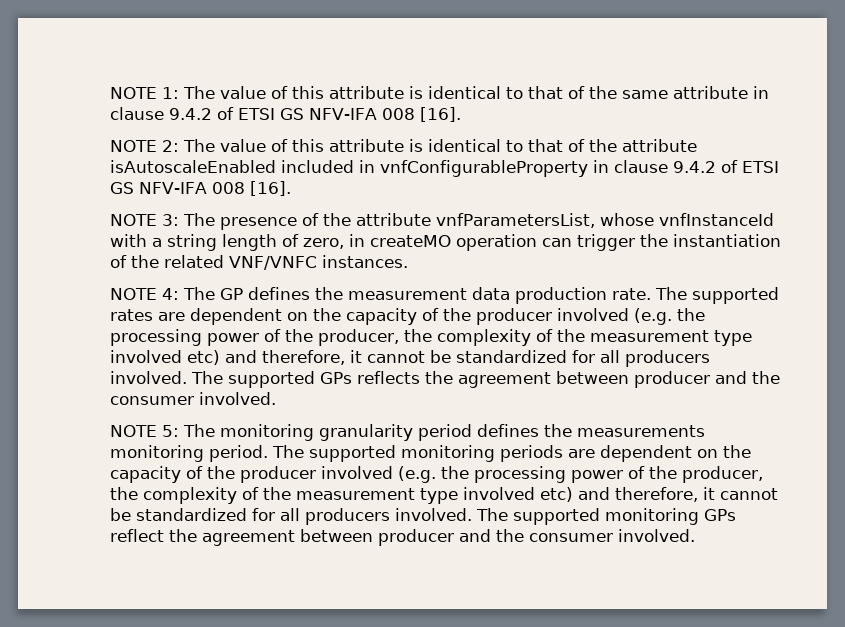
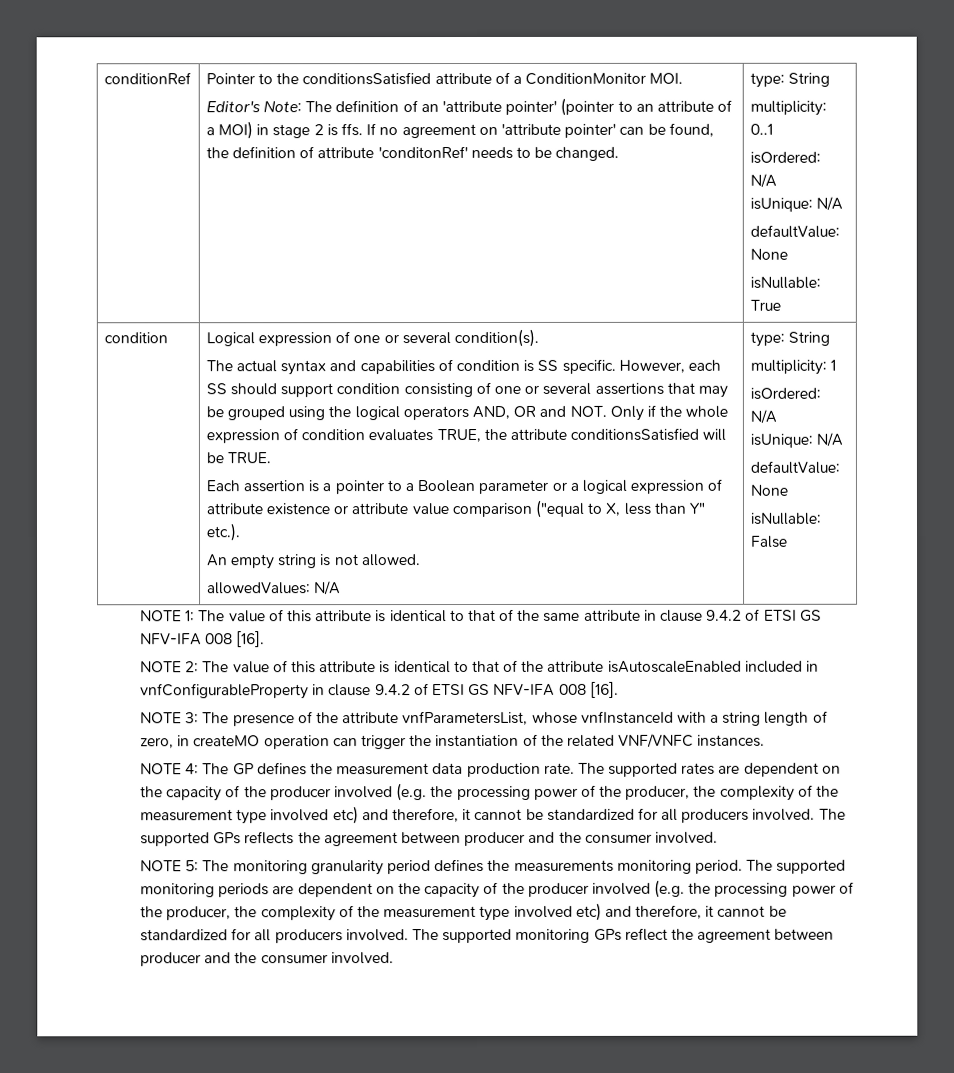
+ conditionRef | Pointer to the conditionsSatisfied attribute of a ConditionMonitor MOI.
+ Editor's Note: The definition of an 'attribute pointer' (pointer to an attribute of a MOI) in stage 2 is ffs. If no agreement on 'attribute pointer' can be found, the definition of attribute 'conditonRef' needs to be changed. | type: String
+ multiplicity: 0..1
+ isOrdered: N/A
+ isUnique: N/A
+ defaultValue: None
+ isNullable: True
+ condition | Logical expression of one or several condition(s).
+ The actual syntax and capabilities of condition is SS specific. However, each SS should support condition consisting of one or several assertions that may be grouped using the logical operators AND, OR and NOT. Only if the whole expression of condition evaluates TRUE, the attribute conditionsSatisfied will be TRUE.
+ Each assertion is a pointer to a Boolean parameter or a logical expression of attribute existence or attribute value comparison ("equal to X, less than Y" etc.).
+ An empty string is not allowed.
+ allowedValues: N/A | type: String
+ multiplicity: 1
+ isOrdered: N/A
+ isUnique: N/A
+ defaultValue: None
+ isNullable: False

